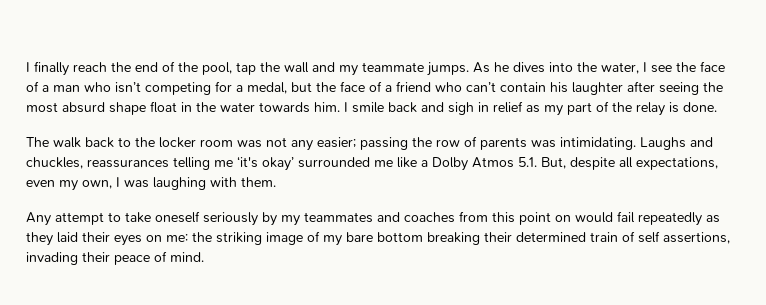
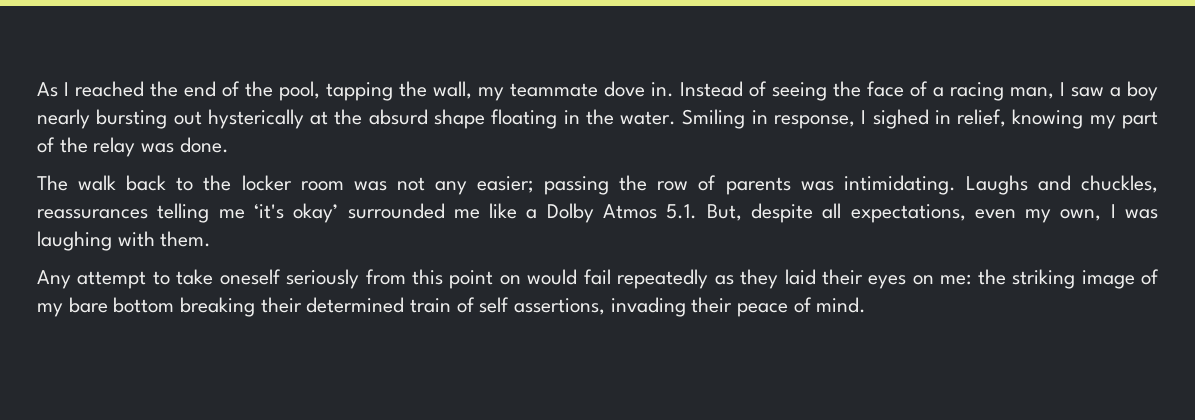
- I finally reach the end of the pool, tap the wall and my teammate jumps. As he dives into the water, I see the face of a man who isn’t competing for a medal, but the face of a friend who can’t contain his laughter after seeing the most absurd shape float in the water towards him. I smile back and sigh in relief as my part of the relay is done.
+ As I reached the end of the pool, tapping the wall, my teammate dove in. Instead of seeing the face of a racing man, I saw a boy nearly bursting out hysterically at the absurd shape floating in the water. Smiling in response, I sighed in relief, knowing my part of the relay was done.
- Any attempt to take oneself seriously by my teammates and coaches from this point on would fail repeatedly as they laid their eyes on me: the striking image of my bare bottom breaking their determined train of self assertions, invading their peace of mind.
+ Any attempt to take oneself seriously from this point on would fail repeatedly as they laid their eyes on me: the striking image of my bare bottom breaking their determined train of self assertions, invading their peace of mind.

